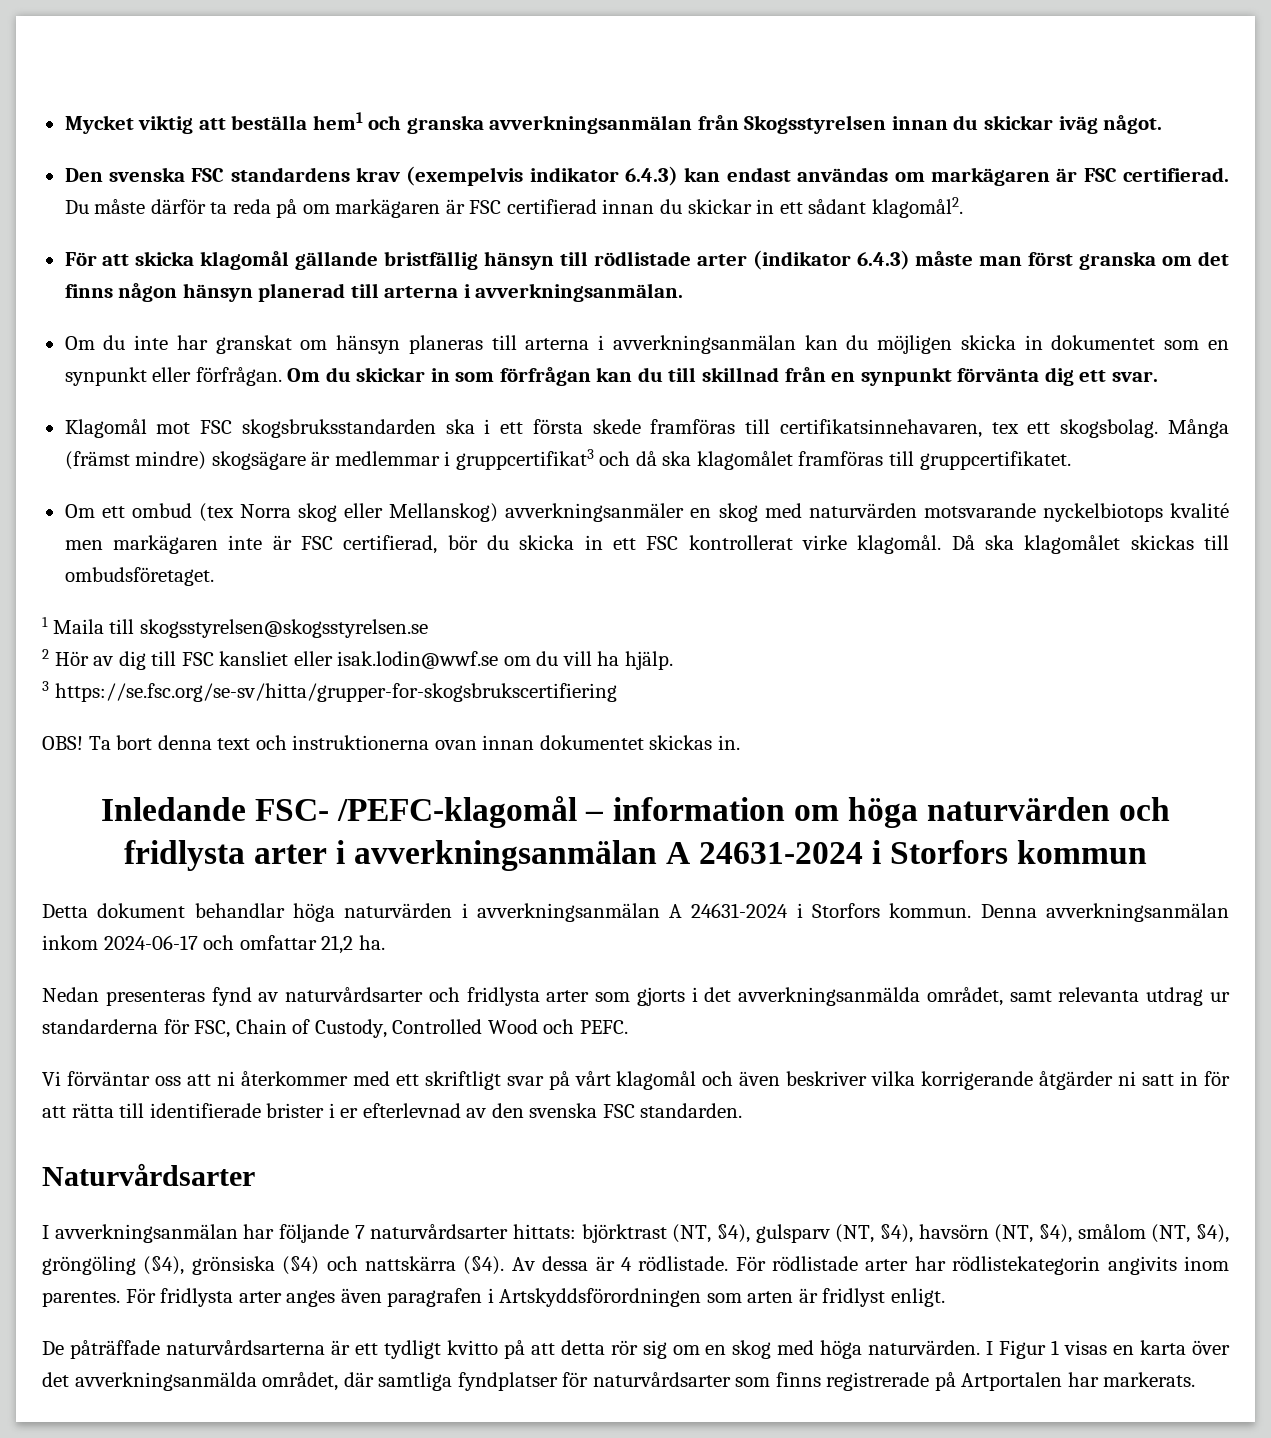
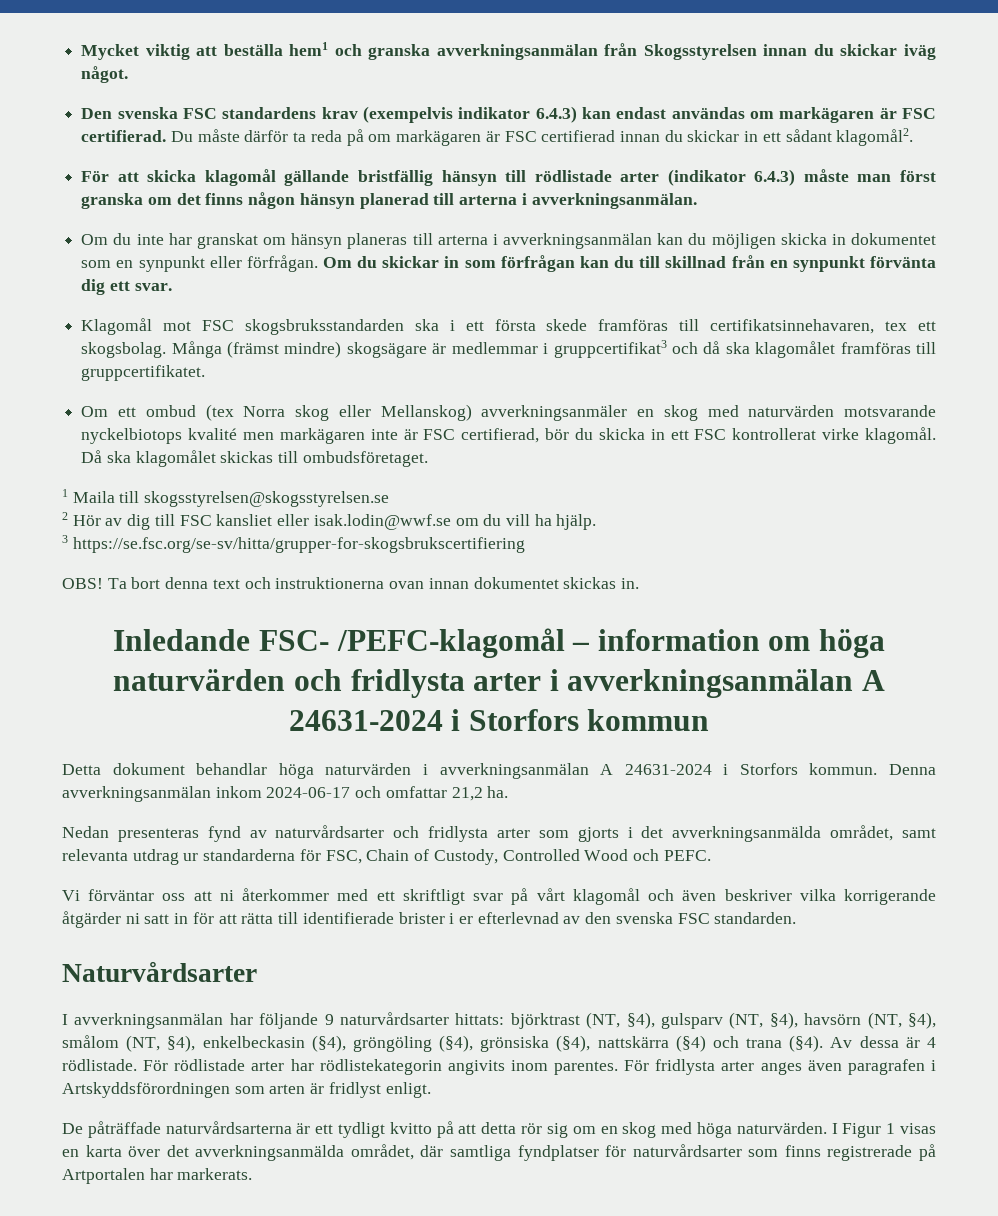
- I avverkningsanmälan har följande 7 naturvårdsarter hittats: björktrast (NT, §4), gulsparv (NT, §4), havsörn (NT, §4), smålom (NT, §4), gröngöling (§4), grönsiska (§4) och nattskärra (§4).
+ I avverkningsanmälan har följande 9 naturvårdsarter hittats: björktrast (NT, §4), gulsparv (NT, §4), havsörn (NT, §4), smålom (NT, §4), enkelbeckasin (§4), gröngöling (§4), grönsiska (§4), nattskärra (§4) och trana (§4).

